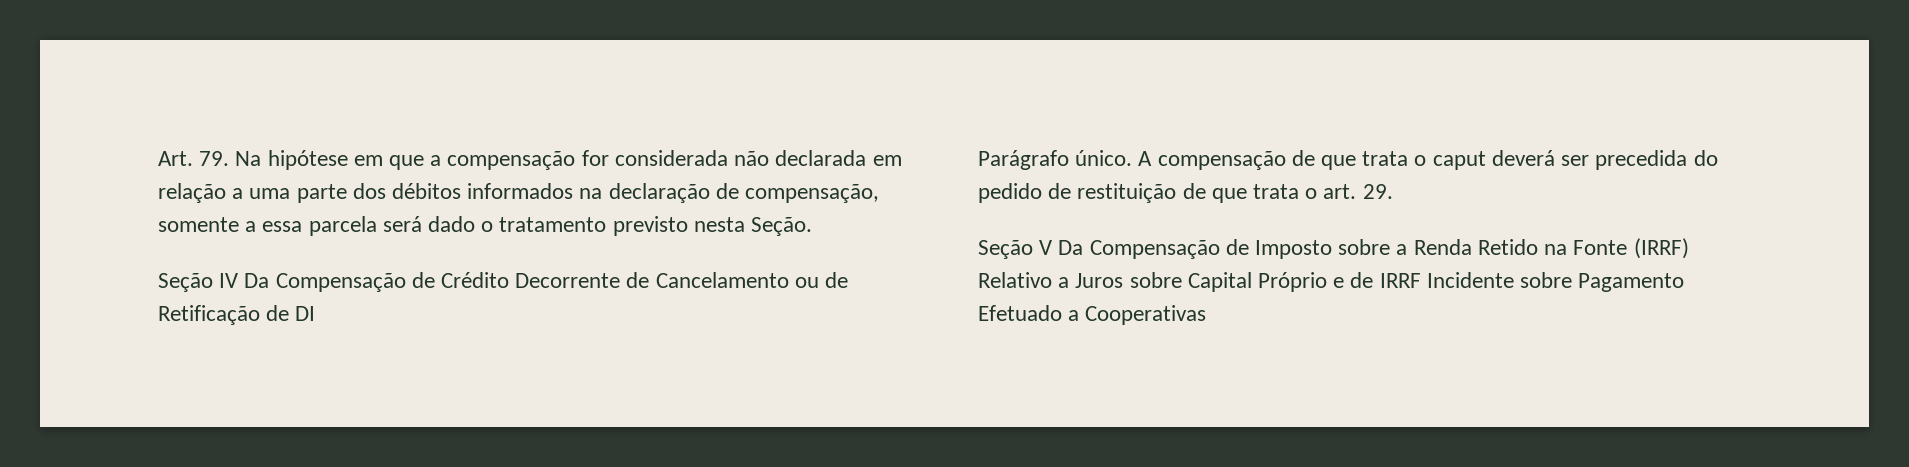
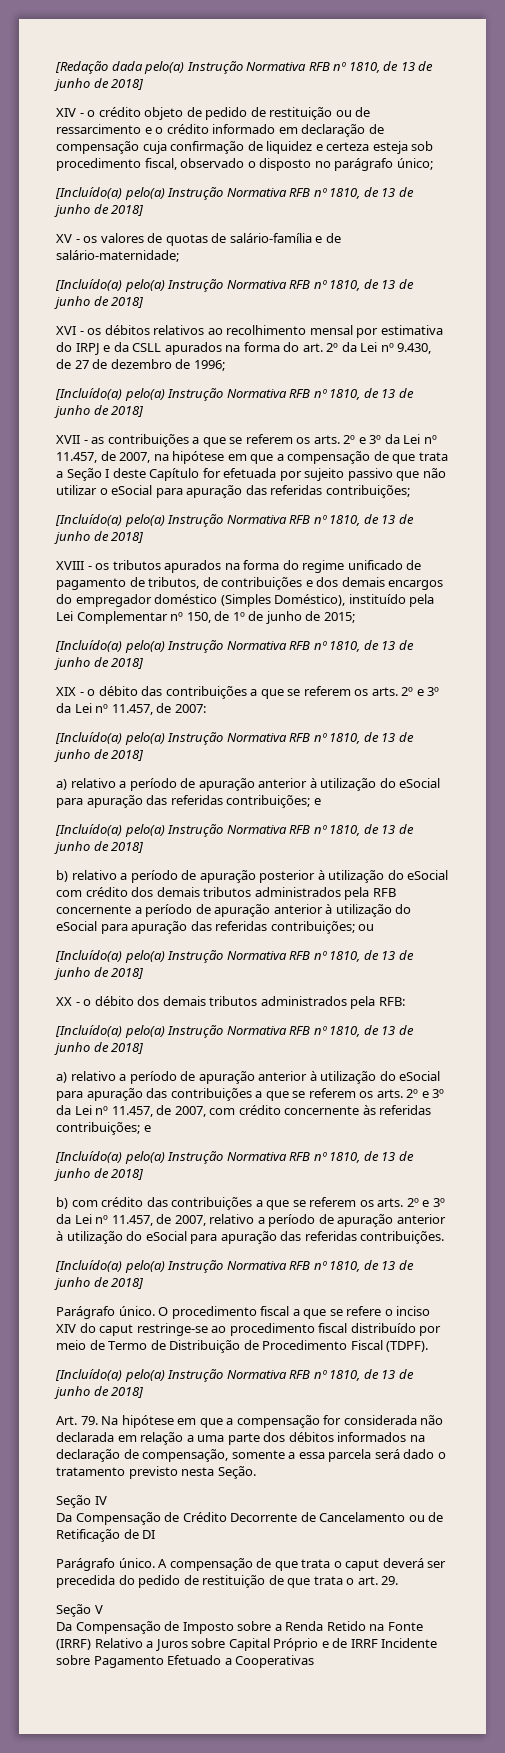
+ [Redação dada pelo(a) Instrução Normativa RFB nº 1810, de 13 de junho de 2018]
+ XIV - o crédito objeto de pedido de restituição ou de ressarcimento e o crédito informado em declaração de compensação cuja confirmação de liquidez e certeza esteja sob procedimento fiscal, observado o disposto no parágrafo único;
+ [Incluído(a) pelo(a) Instrução Normativa RFB nº 1810, de 13 de junho de 2018]
+ XV - os valores de quotas de salário-família e de salário-maternidade;
+ [Incluído(a) pelo(a) Instrução Normativa RFB nº 1810, de 13 de junho de 2018]
+ XVI - os débitos relativos ao recolhimento mensal por estimativa do IRPJ e da CSLL apurados na forma do art. 2º da Lei nº 9.430, de 27 de dezembro de 1996;
+ [Incluído(a) pelo(a) Instrução Normativa RFB nº 1810, de 13 de junho de 2018]
+ XVII - as contribuições a que se referem os arts. 2º e 3º da Lei nº 11.457, de 2007, na hipótese em que a compensação de que trata a Seção I deste Capítulo for efetuada por sujeito passivo que não utilizar o eSocial para apuração das referidas contribuições;
+ [Incluído(a) pelo(a) Instrução Normativa RFB nº 1810, de 13 de junho de 2018]
+ XVIII - os tributos apurados na forma do regime unificado de pagamento de tributos, de contribuições e dos demais encargos do empregador doméstico (Simples Doméstico), instituído pela Lei Complementar nº 150, de 1º de junho de 2015;
+ [Incluído(a) pelo(a) Instrução Normativa RFB nº 1810, de 13 de junho de 2018]
+ XIX - o débito das contribuições a que se referem os arts. 2º e 3º da Lei nº 11.457, de 2007:
+ [Incluído(a) pelo(a) Instrução Normativa RFB nº 1810, de 13 de junho de 2018]
+ a) relativo a período de apuração anterior à utilização do eSocial para apuração das referidas contribuições; e
+ [Incluído(a) pelo(a) Instrução Normativa RFB nº 1810, de 13 de junho de 2018]
+ b) relativo a período de apuração posterior à utilização do eSocial com crédito dos demais tributos administrados pela RFB concernente a período de apuração anterior à utilização do eSocial para apuração das referidas contribuições; ou
+ [Incluído(a) pelo(a) Instrução Normativa RFB nº 1810, de 13 de junho de 2018]
+ XX - o débito dos demais tributos administrados pela RFB:
+ [Incluído(a) pelo(a) Instrução Normativa RFB nº 1810, de 13 de junho de 2018]
+ a) relativo a período de apuração anterior à utilização do eSocial para apuração das contribuições a que se referem os arts. 2º e 3º da Lei nº 11.457, de 2007, com crédito concernente às referidas contribuições; e
+ [Incluído(a) pelo(a) Instrução Normativa RFB nº 1810, de 13 de junho de 2018]
+ b) com crédito das contribuições a que se referem os arts. 2º e 3º da Lei nº 11.457, de 2007, relativo a período de apuração anterior à utilização do eSocial para apuração das referidas contribuições.
+ [Incluído(a) pelo(a) Instrução Normativa RFB nº 1810, de 13 de junho de 2018]
+ Parágrafo único. O procedimento fiscal a que se refere o inciso XIV do caput restringe-se ao procedimento fiscal distribuído por meio de Termo de Distribuição de Procedimento Fiscal (TDPF).
+ [Incluído(a) pelo(a) Instrução Normativa RFB nº 1810, de 13 de junho de 2018]
- Seção IV Da Compensação de Crédito Decorrente de Cancelamento ou de Retificação de DI
+ Seção IV
+ Da Compensação de Crédito Decorrente de Cancelamento ou de Retificação de DI
- Seção V Da Compensação de Imposto sobre a Renda Retido na Fonte (IRRF) Relativo a Juros sobre Capital Próprio e de IRRF Incidente sobre Pagamento Efetuado a Cooperativas
+ Seção V
+ Da Compensação de Imposto sobre a Renda Retido na Fonte (IRRF) Relativo a Juros sobre Capital Próprio e de IRRF Incidente sobre Pagamento Efetuado a Cooperativas

